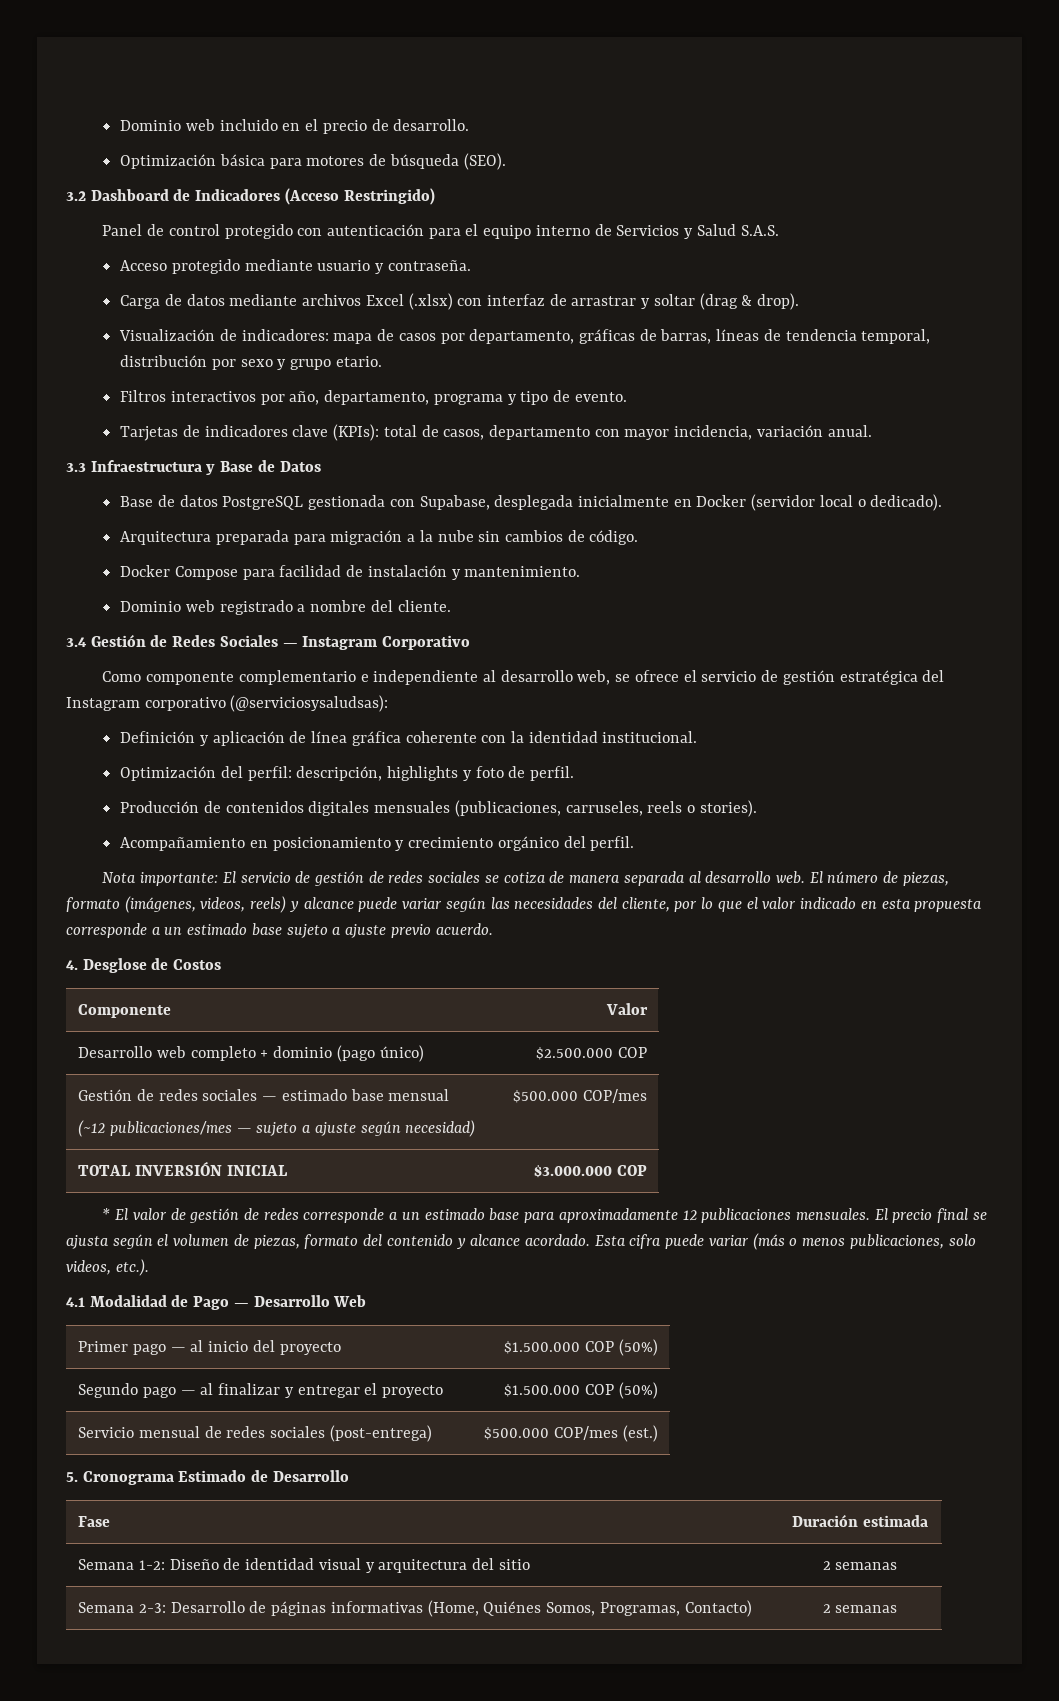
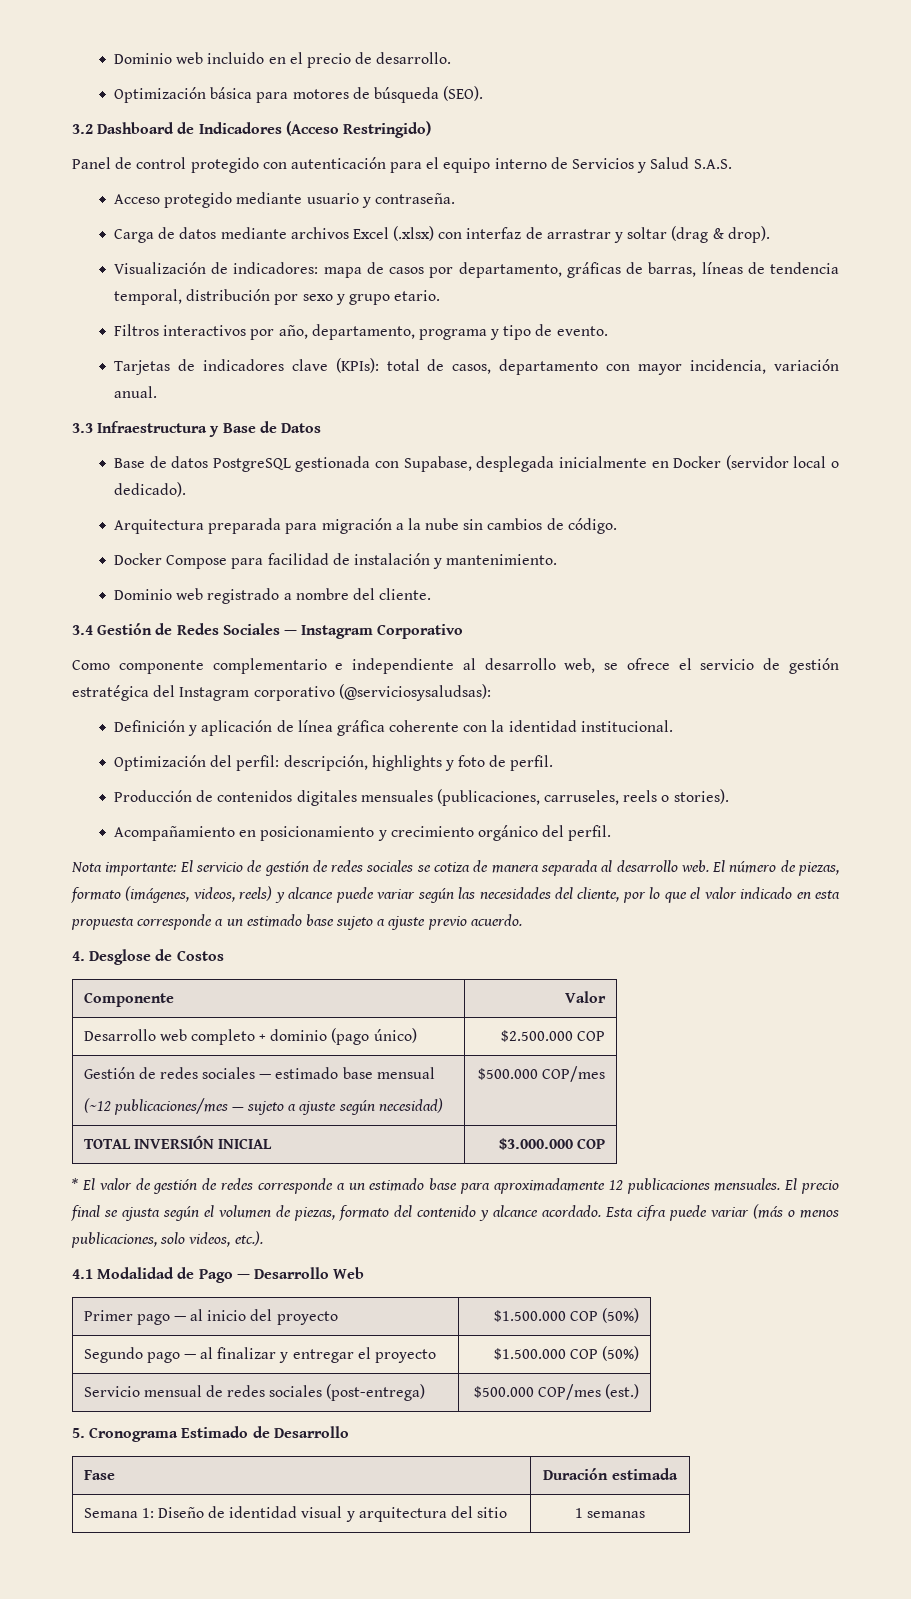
- Semana 1-2: Diseño de identidad visual y arquitectura del sitio | 2 semanas
- Semana 2-3: Desarrollo de páginas informativas (Home, Quiénes Somos, Programas, Contacto) | 2 semanas
+ Semana 1: Diseño de identidad visual y arquitectura del sitio | 1 semanas

